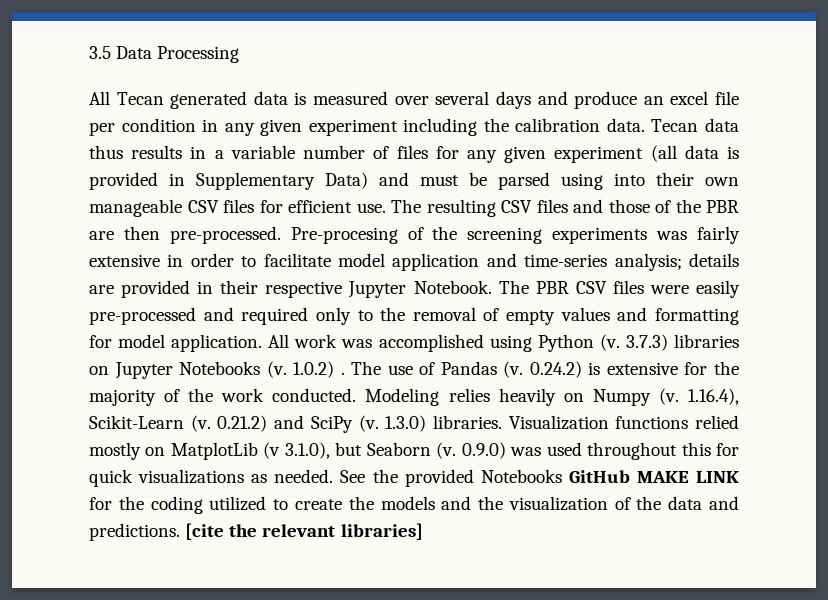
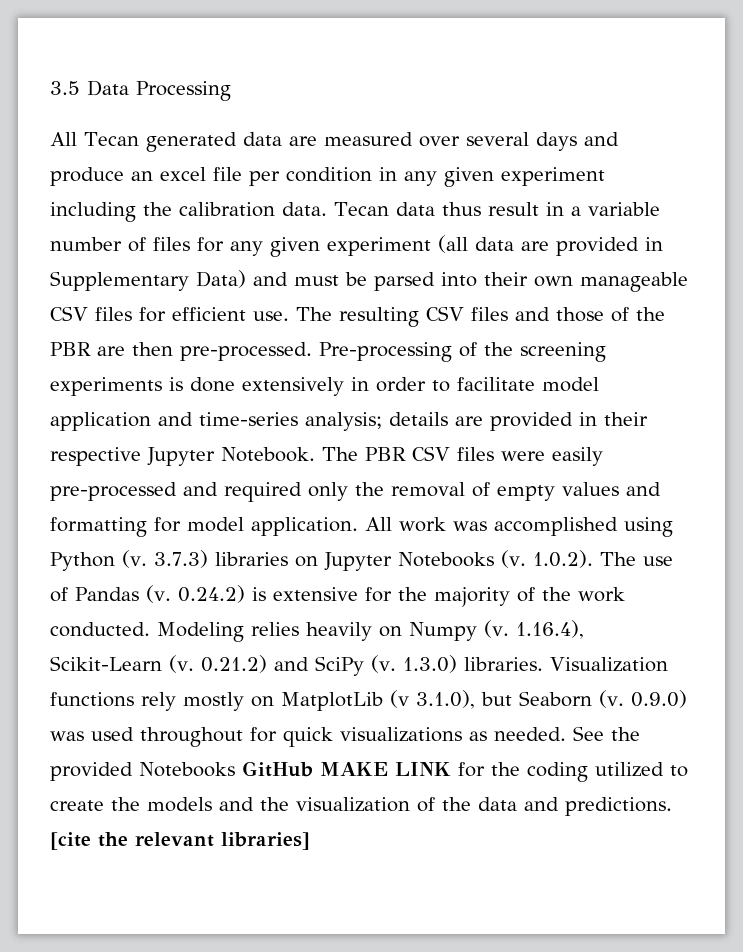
- All Tecan generated data is measured over several days and produce an excel file per condition in any given experiment including the calibration data.
+ All Tecan generated data are measured over several days and produce an excel file per condition in any given experiment including the calibration data.
- Tecan data thus results in a variable number of files for any given experiment (all data is provided in Supplementary Data) and must be parsed using into their own manageable CSV files for efficient use.
+ Tecan data thus result in a variable number of files for any given experiment (all data are provided in Supplementary Data) and must be parsed into their own manageable CSV files for efficient use.
- Pre-procesing of the screening experiments was fairly extensive in order to facilitate model application and time-series analysis; details are provided in their respective Jupyter Notebook.
+ Pre-processing of the screening experiments is done extensively in order to facilitate model application and time-series analysis; details are provided in their respective Jupyter Notebook.
- The PBR CSV files were easily pre-processed and required only to the removal of empty values and formatting for model application.
+ The PBR CSV files were easily pre-processed and required only the removal of empty values and formatting for model application.
- 1.0.2) . The use of Pandas (v.
+ 1.0.2). The use of Pandas (v.
- Visualization functions relied mostly on MatplotLib (v 3.1.0), but Seaborn (v.
+ Visualization functions rely mostly on MatplotLib (v 3.1.0), but Seaborn (v.
- 0.9.0) was used throughout this for quick visualizations as needed.
+ 0.9.0) was used throughout for quick visualizations as needed.

